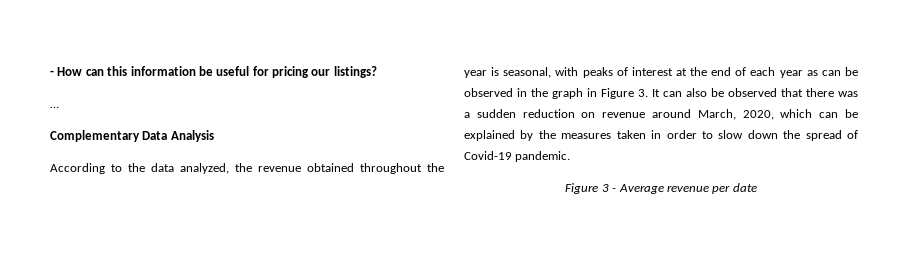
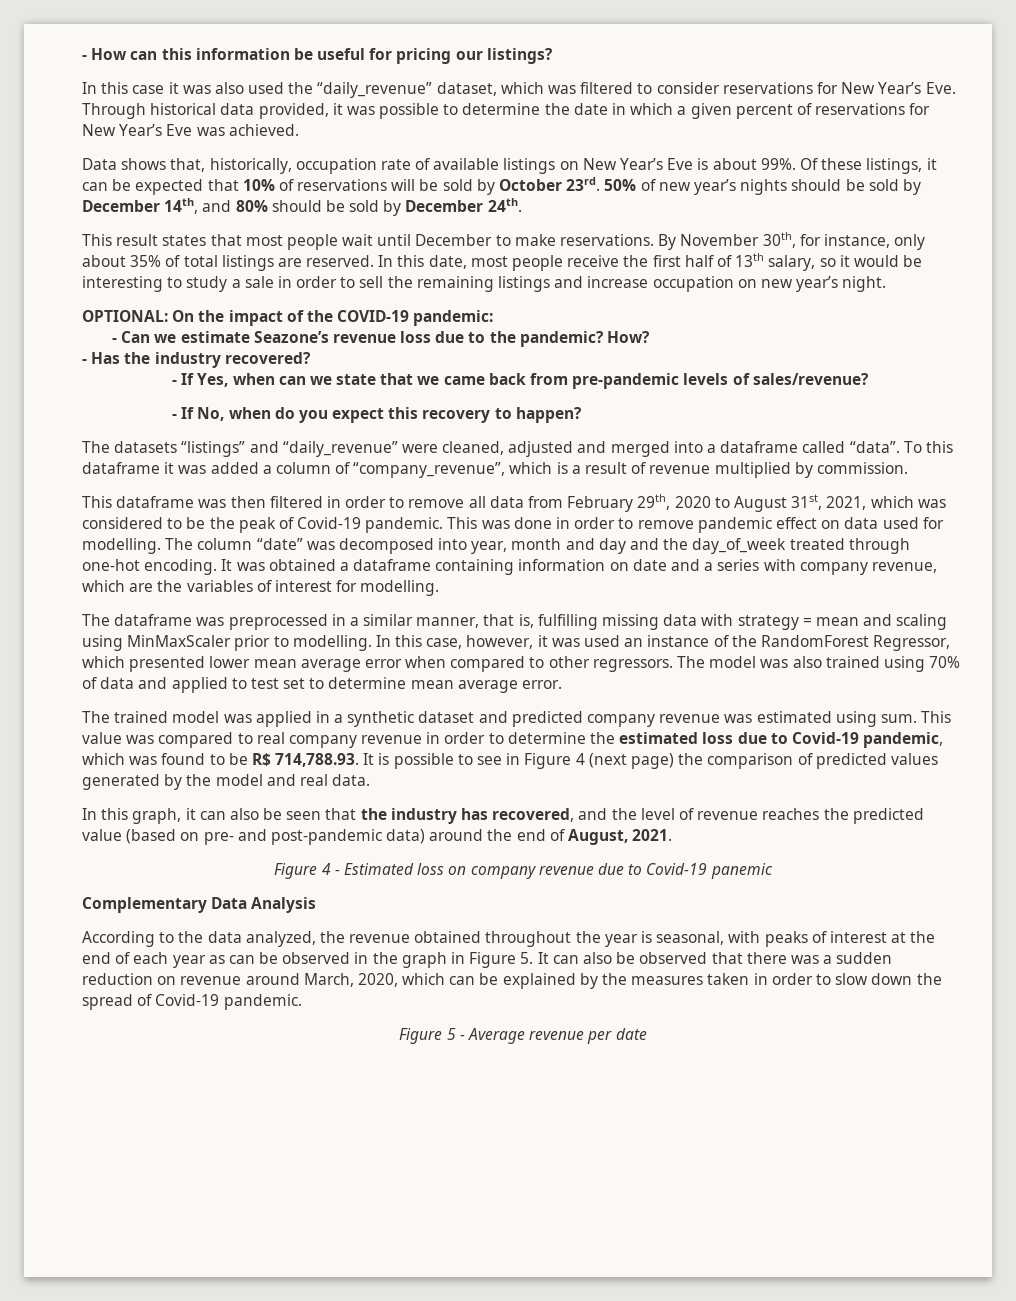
- …
+ In this case it was also used the “daily_revenue” dataset, which was filtered to consider reservations for New Year’s Eve. Through historical data provided, it was possible to determine the date in which a given percent of reservations for New Year’s Eve was achieved.
+ Data shows that, historically, occupation rate of available listings on New Year’s Eve is about 99%. Of these listings, it can be expected that 10% of reservations will be sold by October 23rd. 50% of new year’s nights should be sold by December 14th, and 80% should be sold by December 24th.
+ This result states that most people wait until December to make reservations. By November 30th, for instance, only about 35% of total listings are reserved. In this date, most people receive the first half of 13th salary, so it would be interesting to study a sale in order to sell the remaining listings and increase occupation on new year’s night.
+ OPTIONAL: On the impact of the COVID-19 pandemic:
+ - Can we estimate Seazone’s revenue loss due to the pandemic? How?
+ - Has the industry recovered?
+ - If Yes, when can we state that we came back from pre-pandemic levels of sales/revenue?
+ - If No, when do you expect this recovery to happen?
+ The datasets “listings” and “daily_revenue” were cleaned, adjusted and merged into a dataframe called “data”. To this dataframe it was added a column of “company_revenue”, which is a result of revenue multiplied by commission.
+ This dataframe was then filtered in order to remove all data from February 29th, 2020 to August 31st, 2021, which was considered to be the peak of Covid-19 pandemic. This was done in order to remove pandemic effect on data used for modelling. The column “date” was decomposed into year, month and day and the day_of_week treated through one-hot encoding. It was obtained a dataframe containing information on date and a series with company revenue, which are the variables of interest for modelling.
+ The dataframe was preprocessed in a similar manner, that is, fulfilling missing data with strategy = mean and scaling using MinMaxScaler prior to modelling. In this case, however, it was used an instance of the RandomForest Regressor, which presented lower mean average error when compared to other regressors. The model was also trained using 70% of data and applied to test set to determine mean average error.
+ The trained model was applied in a synthetic dataset and predicted company revenue was estimated using sum. This value was compared to real company revenue in order to determine the estimated loss due to Covid-19 pandemic, which was found to be R$ 714,788.93. It is possible to see in Figure 4 (next page) the comparison of predicted values generated by the model and real data.
+ In this graph, it can also be seen that the industry has recovered, and the level of revenue reaches the predicted value (based on pre- and post-pandemic data) around the end of August, 2021.
+ Figure 4 - Estimated loss on company revenue due to Covid-19 panemic
- According to the data analyzed, the revenue obtained throughout the year is seasonal, with peaks of interest at the end of each year as can be observed in the graph in Figure 3. It can also be observed that there was a sudden reduction on revenue around March, 2020, which can be explained by the measures taken in order to slow down the spread of Covid-19 pandemic.
+ According to the data analyzed, the revenue obtained throughout the year is seasonal, with peaks of interest at the end of each year as can be observed in the graph in Figure 5. It can also be observed that there was a sudden reduction on revenue around March, 2020, which can be explained by the measures taken in order to slow down the spread of Covid-19 pandemic.
- Figure 3 - Average revenue per date
+ Figure 5 - Average revenue per date

